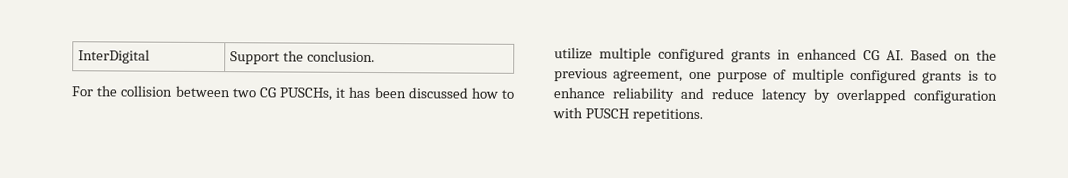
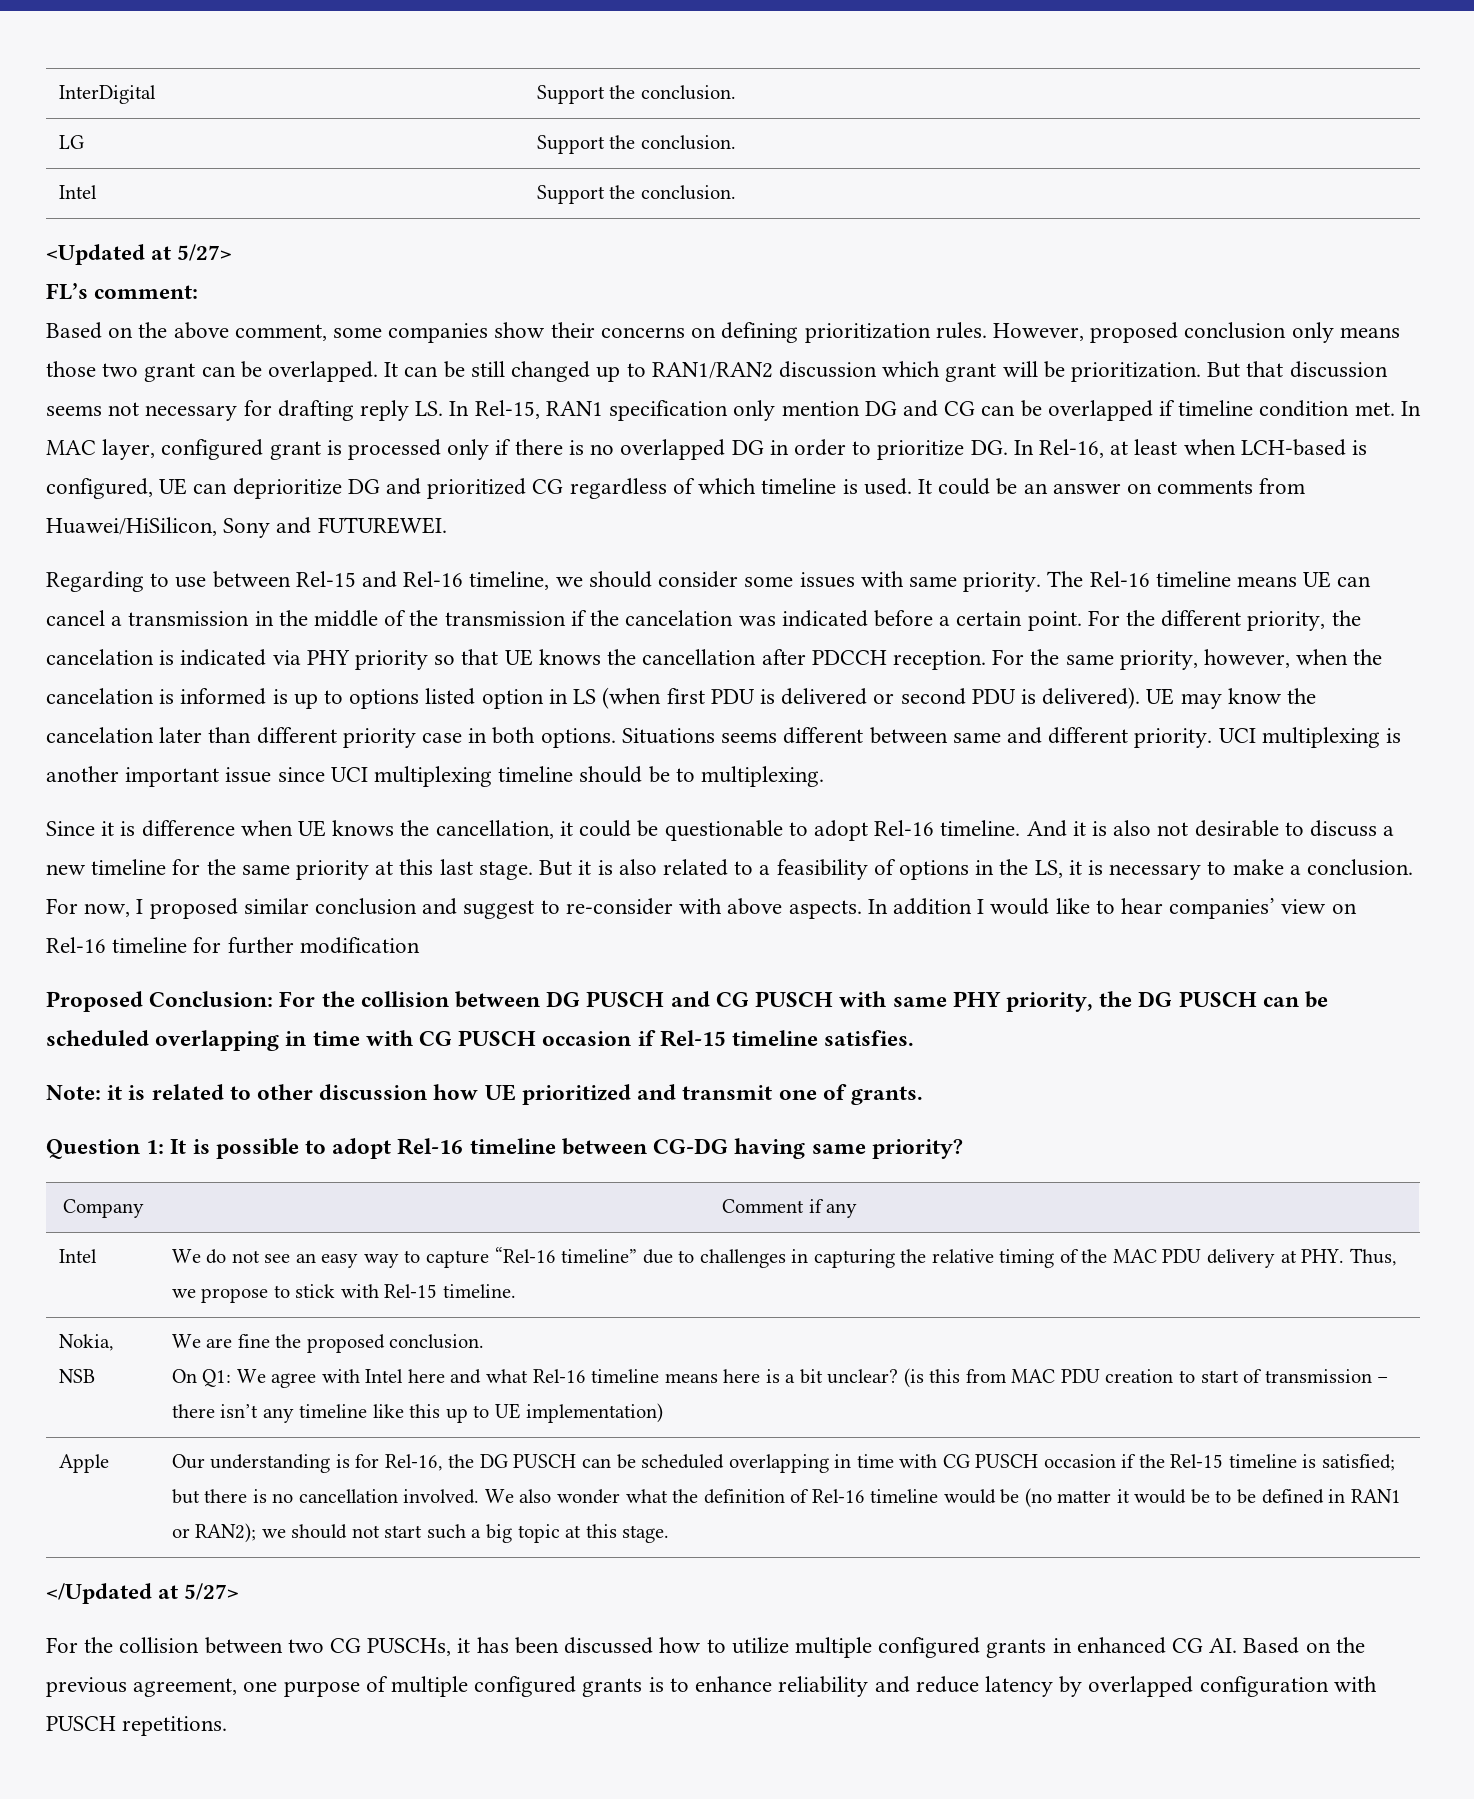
+ LG | Support the conclusion.
+ Intel | Support the conclusion.
+ <Updated at 5/27>
+ FL’s comment:
+ Based on the above comment, some companies show their concerns on defining prioritization rules. However, proposed conclusion only means those two grant can be overlapped. It can be still changed up to RAN1/RAN2 discussion which grant will be prioritization. But that discussion seems not necessary for drafting reply LS. In Rel-15, RAN1 specification only mention DG and CG can be overlapped if timeline condition met. In MAC layer, configured grant is processed only if there is no overlapped DG in order to prioritize DG. In Rel-16, at least when LCH-based is configured, UE can deprioritize DG and prioritized CG regardless of which timeline is used. It could be an answer on comments from Huawei/HiSilicon, Sony and FUTUREWEI.
+ Regarding to use between Rel-15 and Rel-16 timeline, we should consider some issues with same priority. The Rel-16 timeline means UE can cancel a transmission in the middle of the transmission if the cancelation was indicated before a certain point. For the different priority, the cancelation is indicated via PHY priority so that UE knows the cancellation after PDCCH reception. For the same priority, however, when the cancelation is informed is up to options listed option in LS (when first PDU is delivered or second PDU is delivered). UE may know the cancelation later than different priority case in both options. Situations seems different between same and different priority. UCI multiplexing is another important issue since UCI multiplexing timeline should be to multiplexing.
+ Since it is difference when UE knows the cancellation, it could be questionable to adopt Rel-16 timeline. And it is also not desirable to discuss a new timeline for the same priority at this last stage. But it is also related to a feasibility of options in the LS, it is necessary to make a conclusion. For now, I proposed similar conclusion and suggest to re-consider with above aspects. In addition I would like to hear companies’ view on Rel-16 timeline for further modification
+ Proposed Conclusion: For the collision between DG PUSCH and CG PUSCH with same PHY priority, the DG PUSCH can be scheduled overlapping in time with CG PUSCH occasion if Rel-15 timeline satisfies.
+ Note: it is related to other discussion how UE prioritized and transmit one of grants.
+ Question 1: It is possible to adopt Rel-16 timeline between CG-DG having same priority?
+ Company | Comment if any
+ Intel | We do not see an easy way to capture “Rel-16 timeline” due to challenges in capturing the relative timing of the MAC PDU delivery at PHY. Thus, we propose to stick with Rel-15 timeline.
+ Nokia, NSB | We are fine the proposed conclusion.
+ On Q1: We agree with Intel here and what Rel-16 timeline means here is a bit unclear? (is this from MAC PDU creation to start of transmission – there isn’t any timeline like this up to UE implementation)
+ Apple | Our understanding is for Rel-16, the DG PUSCH can be scheduled overlapping in time with CG PUSCH occasion if the Rel-15 timeline is satisfied; but there is no cancellation involved. We also wonder what the definition of Rel-16 timeline would be (no matter it would be to be defined in RAN1 or RAN2); we should not start such a big topic at this stage.
+ </Updated at 5/27>

